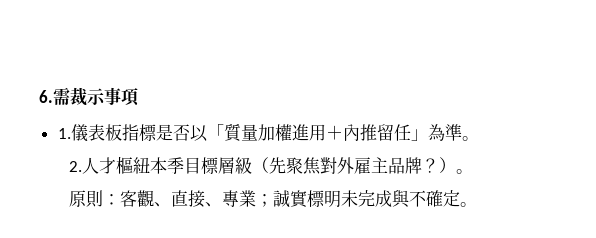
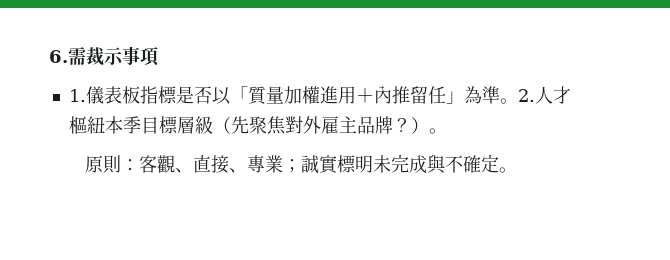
- 1.儀表板指標是否以「質量加權進用＋內推留任」為準。
- 2.人才樞紐本季目標層級（先聚焦對外雇主品牌？）。
+ 1.儀表板指標是否以「質量加權進用＋內推留任」為準。2.人才樞紐本季目標層級（先聚焦對外雇主品牌？）。

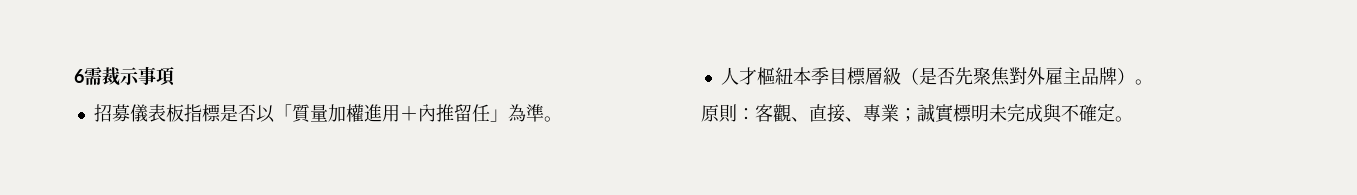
- 6.需裁示事項
+ 6需裁示事項
- 1.儀表板指標是否以「質量加權進用＋內推留任」為準。2.人才樞紐本季目標層級（先聚焦對外雇主品牌？）。
+ 招募儀表板指標是否以「質量加權進用＋內推留任」為準。
+ 人才樞紐本季目標層級（是否先聚焦對外雇主品牌）。

